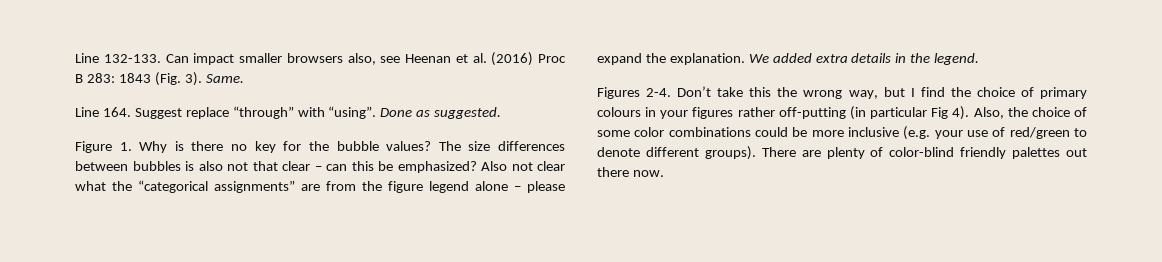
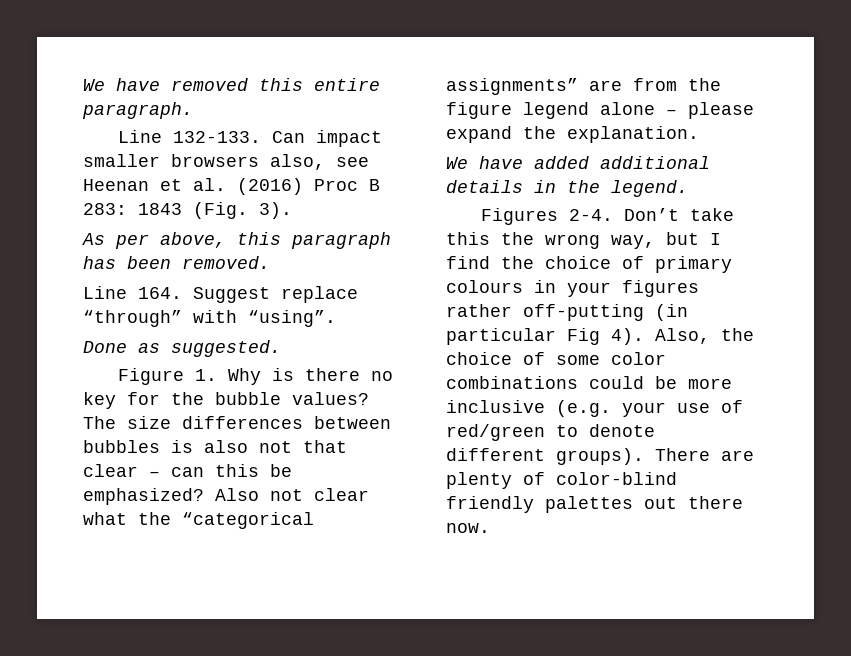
+ We have removed this entire paragraph.
- Can impact smaller browsers also, see Heenan et al. (2016) Proc B 283: 1843 (Fig. 3). Same.
+ Can impact smaller browsers also, see Heenan et al. (2016) Proc B 283: 1843 (Fig. 3).
+ As per above, this paragraph has been removed.
- Line 164. Suggest replace “through” with “using”. Done as suggested.
+ Line 164. Suggest replace “through” with “using”.
+ Done as suggested.
- Also not clear what the “categorical assignments” are from the figure legend alone – please expand the explanation. We added extra details in the legend.
+ Also not clear what the “categorical assignments” are from the figure legend alone – please expand the explanation.
+ We have added additional details in the legend.

